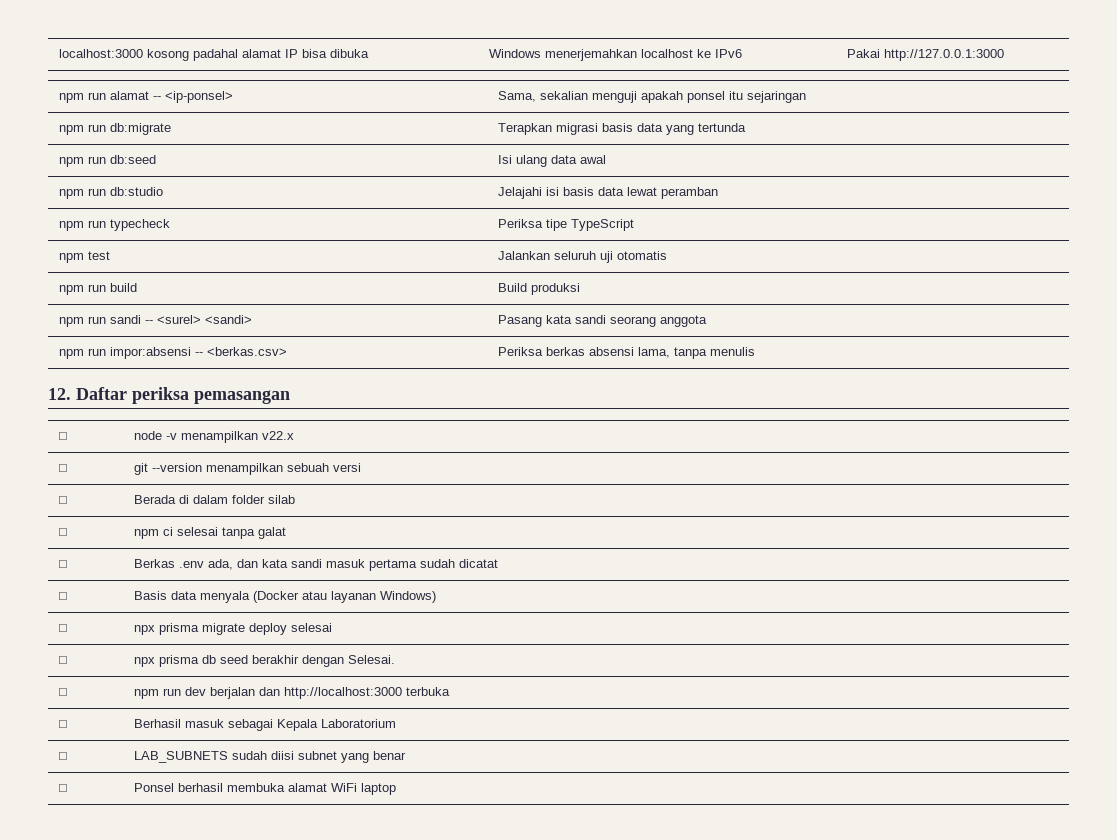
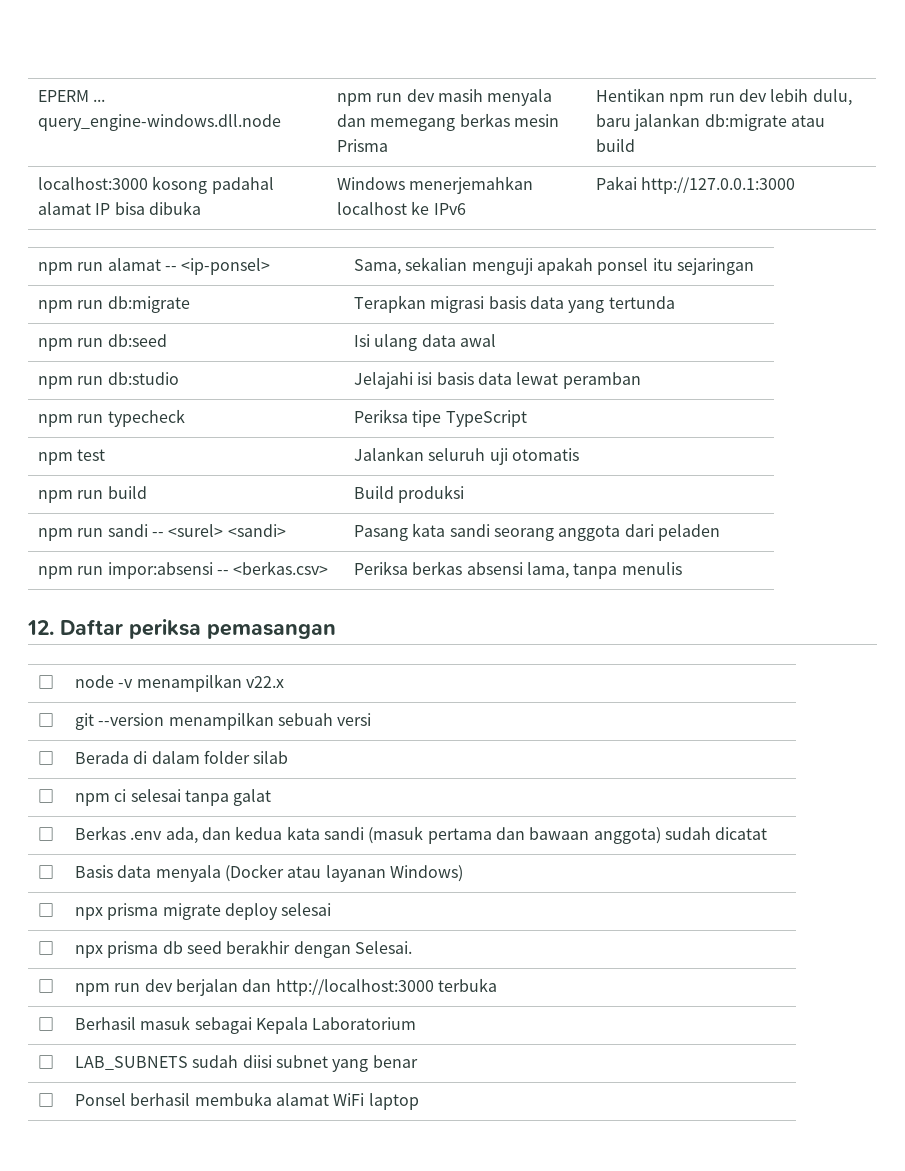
+ EPERM ... query_engine-windows.dll.node | npm run dev masih menyala dan memegang berkas mesin Prisma | Hentikan npm run dev lebih dulu, baru jalankan db:migrate atau build
- npm run sandi -- <surel> <sandi> | Pasang kata sandi seorang anggota
+ npm run sandi -- <surel> <sandi> | Pasang kata sandi seorang anggota dari peladen
- □ | Berkas .env ada, dan kata sandi masuk pertama sudah dicatat
+ □ | Berkas .env ada, dan kedua kata sandi (masuk pertama dan bawaan anggota) sudah dicatat

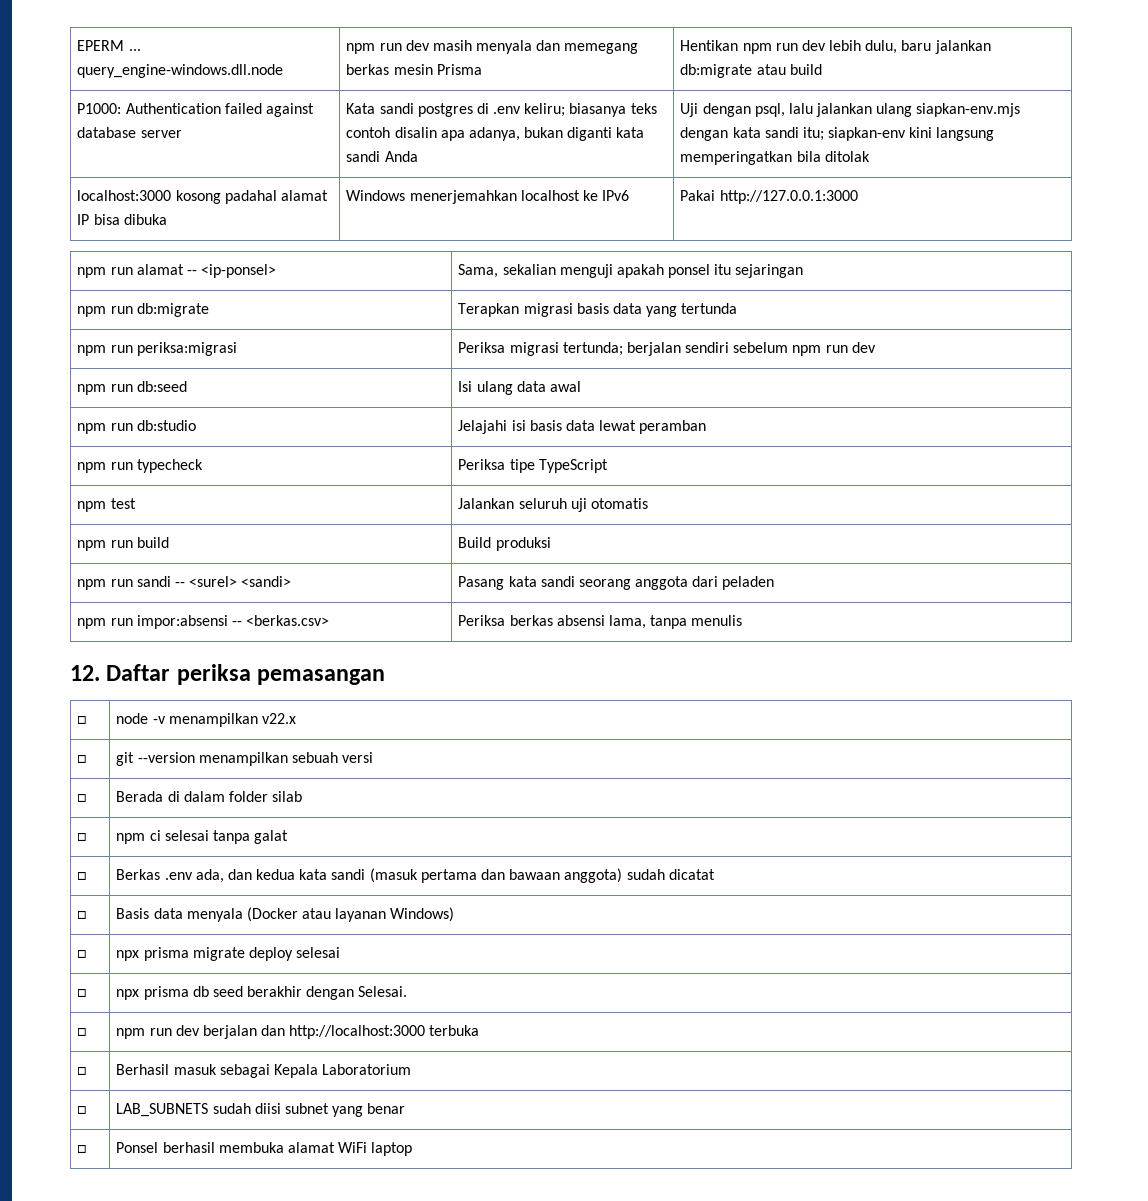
+ P1000: Authentication failed against database server | Kata sandi postgres di .env keliru; biasanya teks contoh disalin apa adanya, bukan diganti kata sandi Anda | Uji dengan psql, lalu jalankan ulang siapkan-env.mjs dengan kata sandi itu; siapkan-env kini langsung memperingatkan bila ditolak
+ npm run periksa:migrasi | Periksa migrasi tertunda; berjalan sendiri sebelum npm run dev

